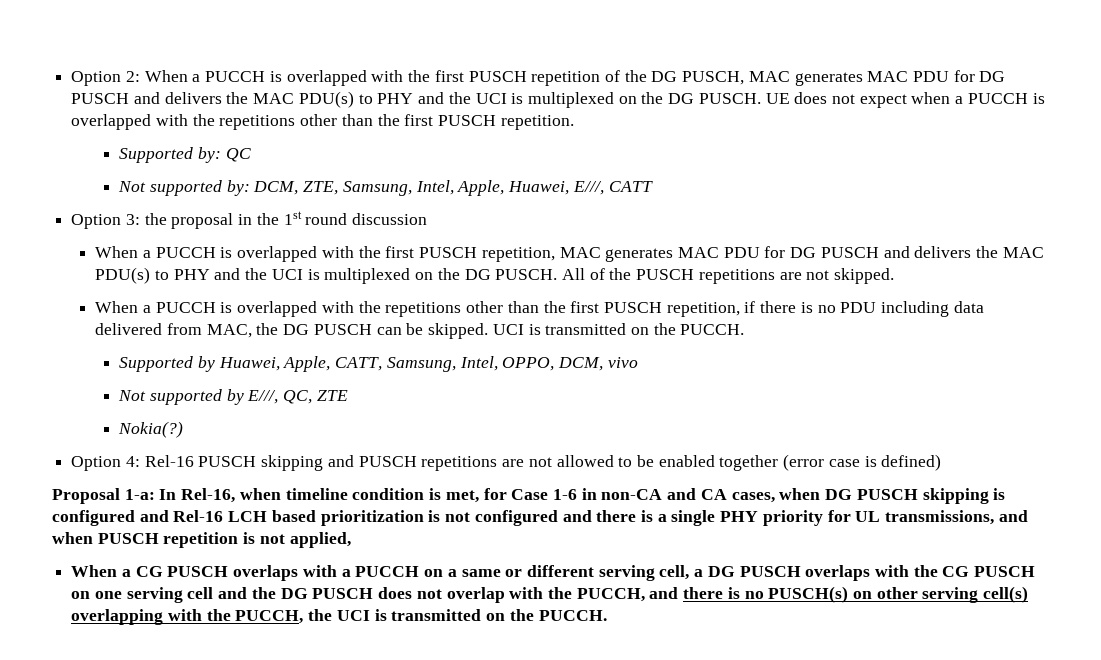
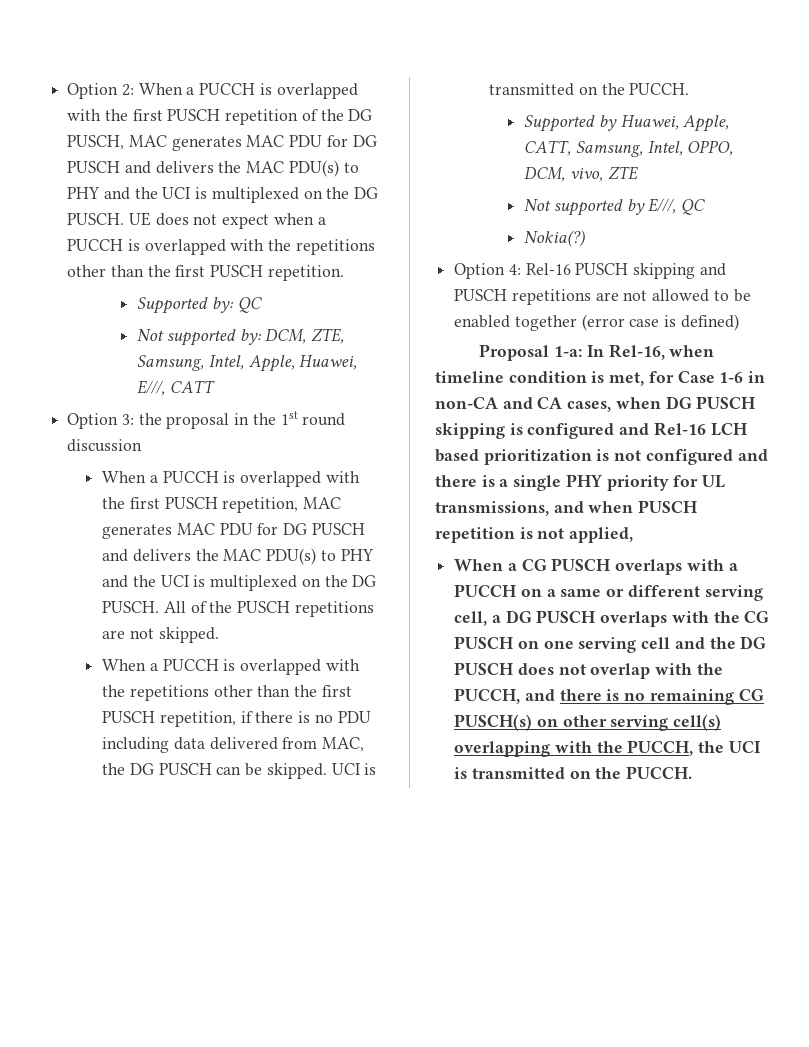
- Supported by Huawei, Apple, CATT, Samsung, Intel, OPPO, DCM, vivo
+ Supported by Huawei, Apple, CATT, Samsung, Intel, OPPO, DCM, vivo, ZTE
- Not supported by E///, QC, ZTE
+ Not supported by E///, QC
- When a CG PUSCH overlaps with a PUCCH on a same or different serving cell, a DG PUSCH overlaps with the CG PUSCH on one serving cell and the DG PUSCH does not overlap with the PUCCH, and there is no PUSCH(s) on other serving cell(s) overlapping with the PUCCH, the UCI is transmitted on the PUCCH.
+ When a CG PUSCH overlaps with a PUCCH on a same or different serving cell, a DG PUSCH overlaps with the CG PUSCH on one serving cell and the DG PUSCH does not overlap with the PUCCH, and there is no remaining CG PUSCH(s) on other serving cell(s) overlapping with the PUCCH, the UCI is transmitted on the PUCCH.

